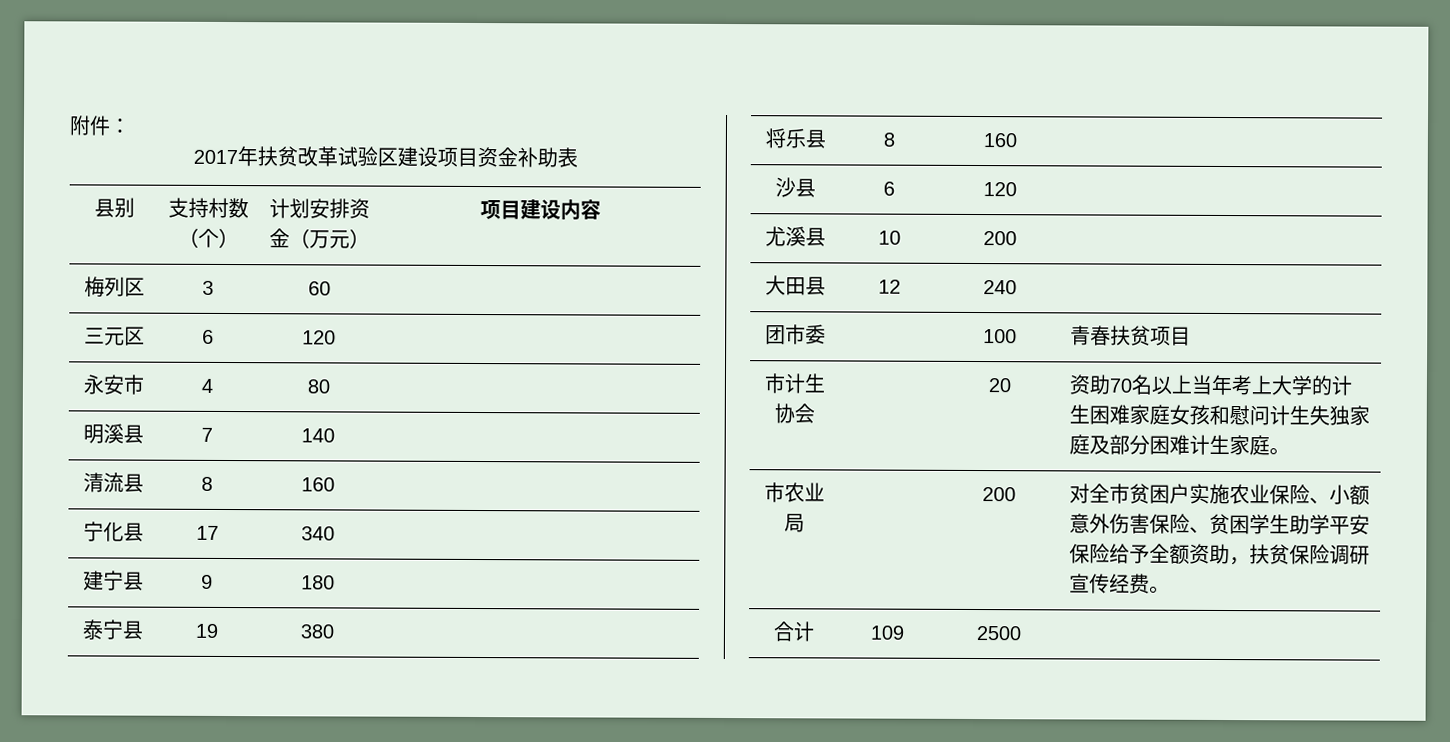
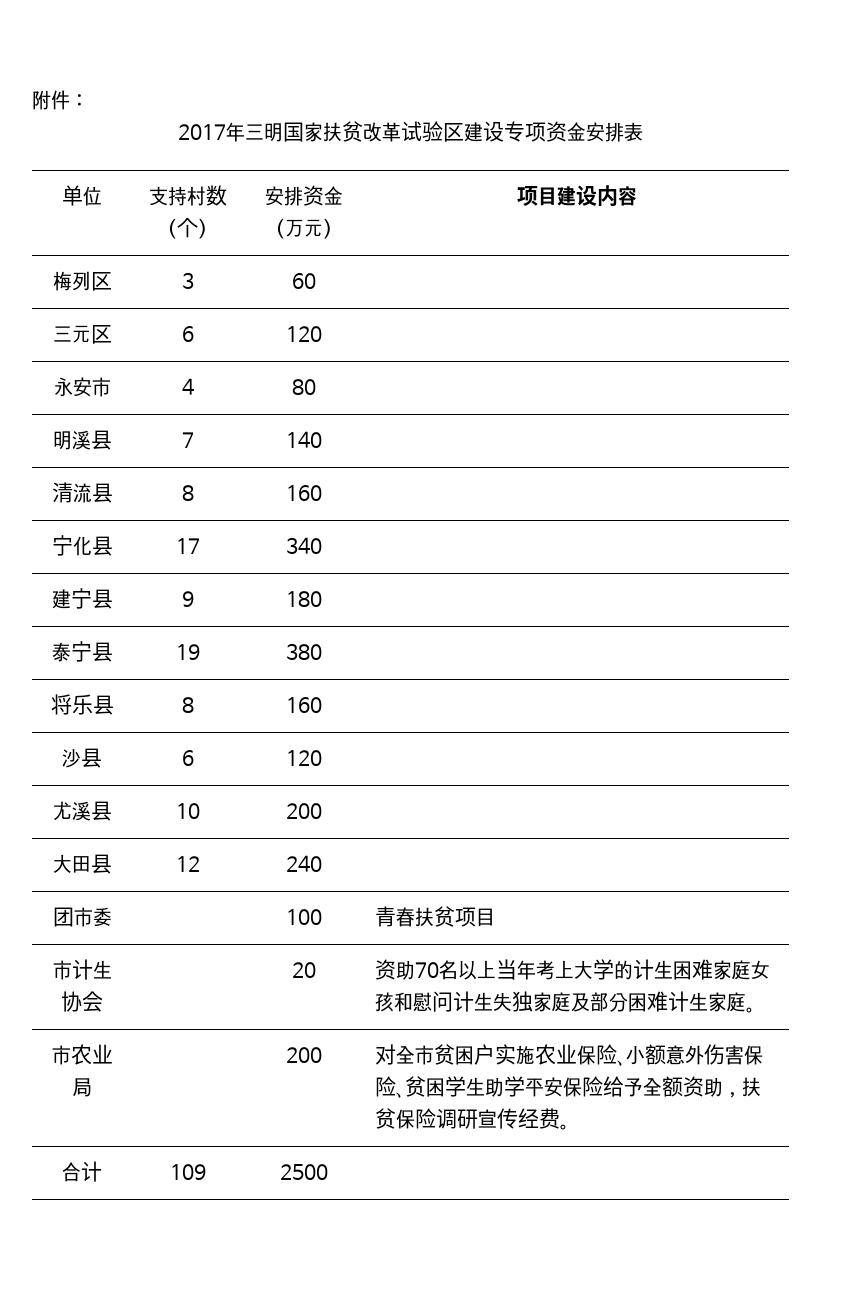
- 2017年扶贫改革试验区建设项目资金补助表
+ 2017年三明国家扶贫改革试验区建设专项资金安排表
- 县别 | 支持村数（个） | 计划安排资金（万元） | 项目建设内容
+ 单位 | 支持村数（个） | 安排资金（万元） | 项目建设内容

